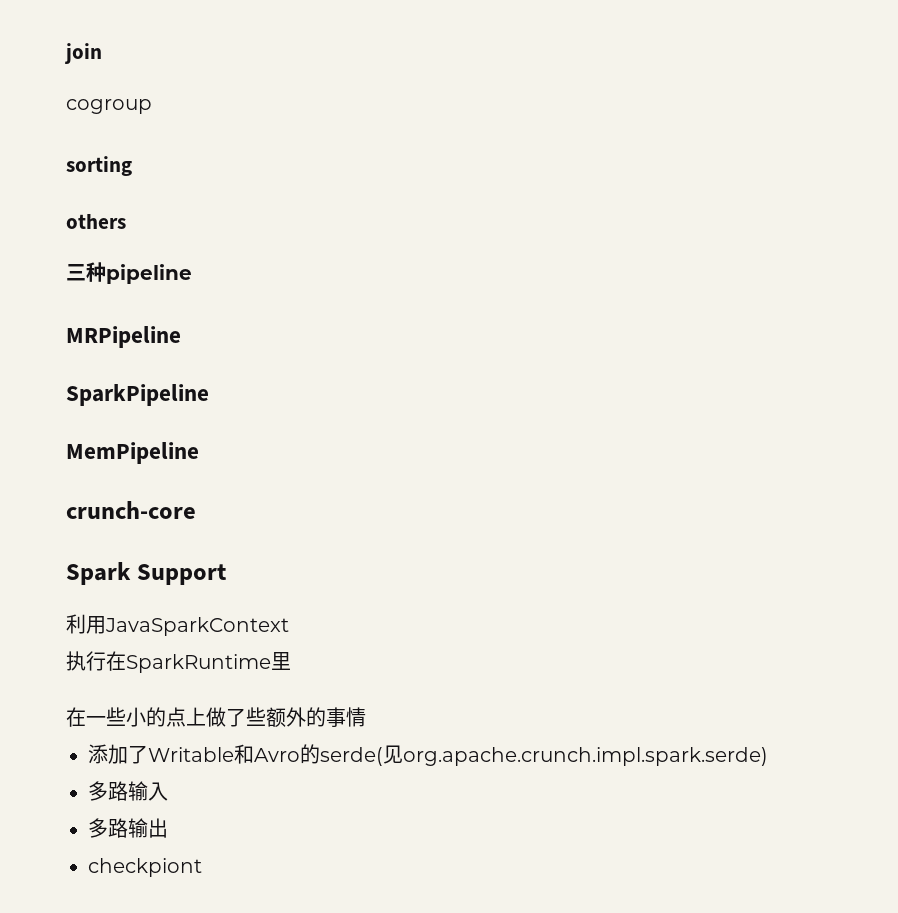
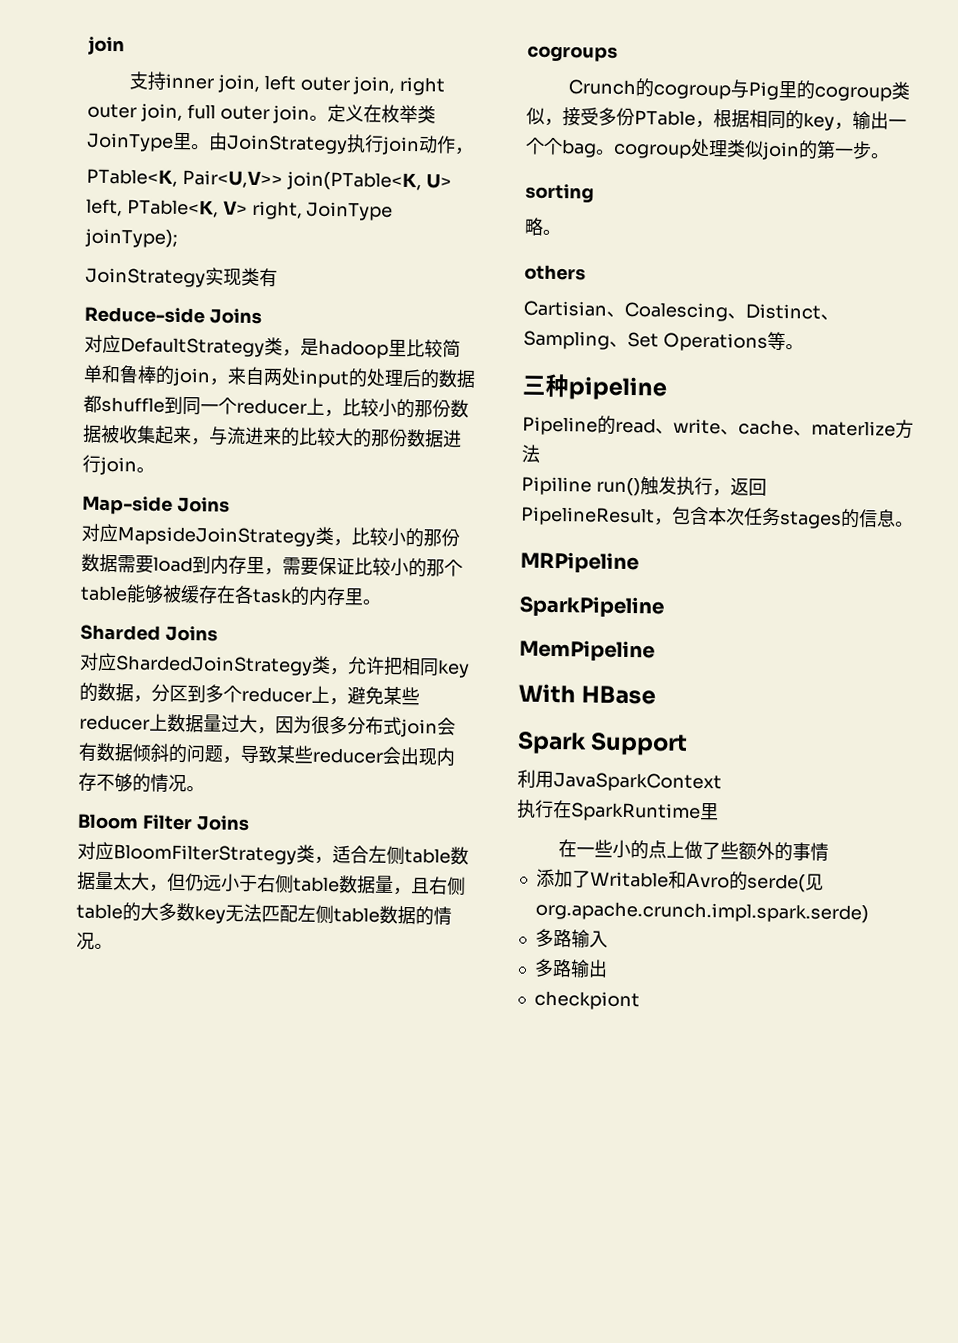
- cogroup
+ 支持inner join, left outer join, right outer join, full outer join。定义在枚举类JoinType里。由JoinStrategy执行join动作，
+ PTable<K, Pair<U,V>> join(PTable<K, U> left, PTable<K, V> right, JoinType joinType);
+ JoinStrategy实现类有
+ Reduce-side Joins
+ 对应DefaultStrategy类，是hadoop里比较简单和鲁棒的join，来自两处input的处理后的数据都shuffle到同一个reducer上，比较小的那份数据被收集起来，与流进来的比较大的那份数据进行join。
+ Map-side Joins
+ 对应MapsideJoinStrategy类，比较小的那份数据需要load到内存里，需要保证比较小的那个table能够被缓存在各task的内存里。
+ Sharded Joins
+ 对应ShardedJoinStrategy类，允许把相同key的数据，分区到多个reducer上，避免某些reducer上数据量过大，因为很多分布式join会有数据倾斜的问题，导致某些reducer会出现内存不够的情况。
+ Bloom Filter Joins
+ 对应BloomFilterStrategy类，适合左侧table数据量太大，但仍远小于右侧table数据量，且右侧table的大多数key无法匹配左侧table数据的情况。
+ cogroups
+ Crunch的cogroup与Pig里的cogroup类似，接受多份PTable，根据相同的key，输出一个个bag。cogroup处理类似join的第一步。
+ 略。
+ Cartisian、Coalescing、Distinct、Sampling、Set Operations等。
  三种pipeline
+ Pipeline的read、write、cache、materlize方法
+ Pipiline run()触发执行，返回PipelineResult，包含本次任务stages的信息。
- crunch-core
+ With HBase

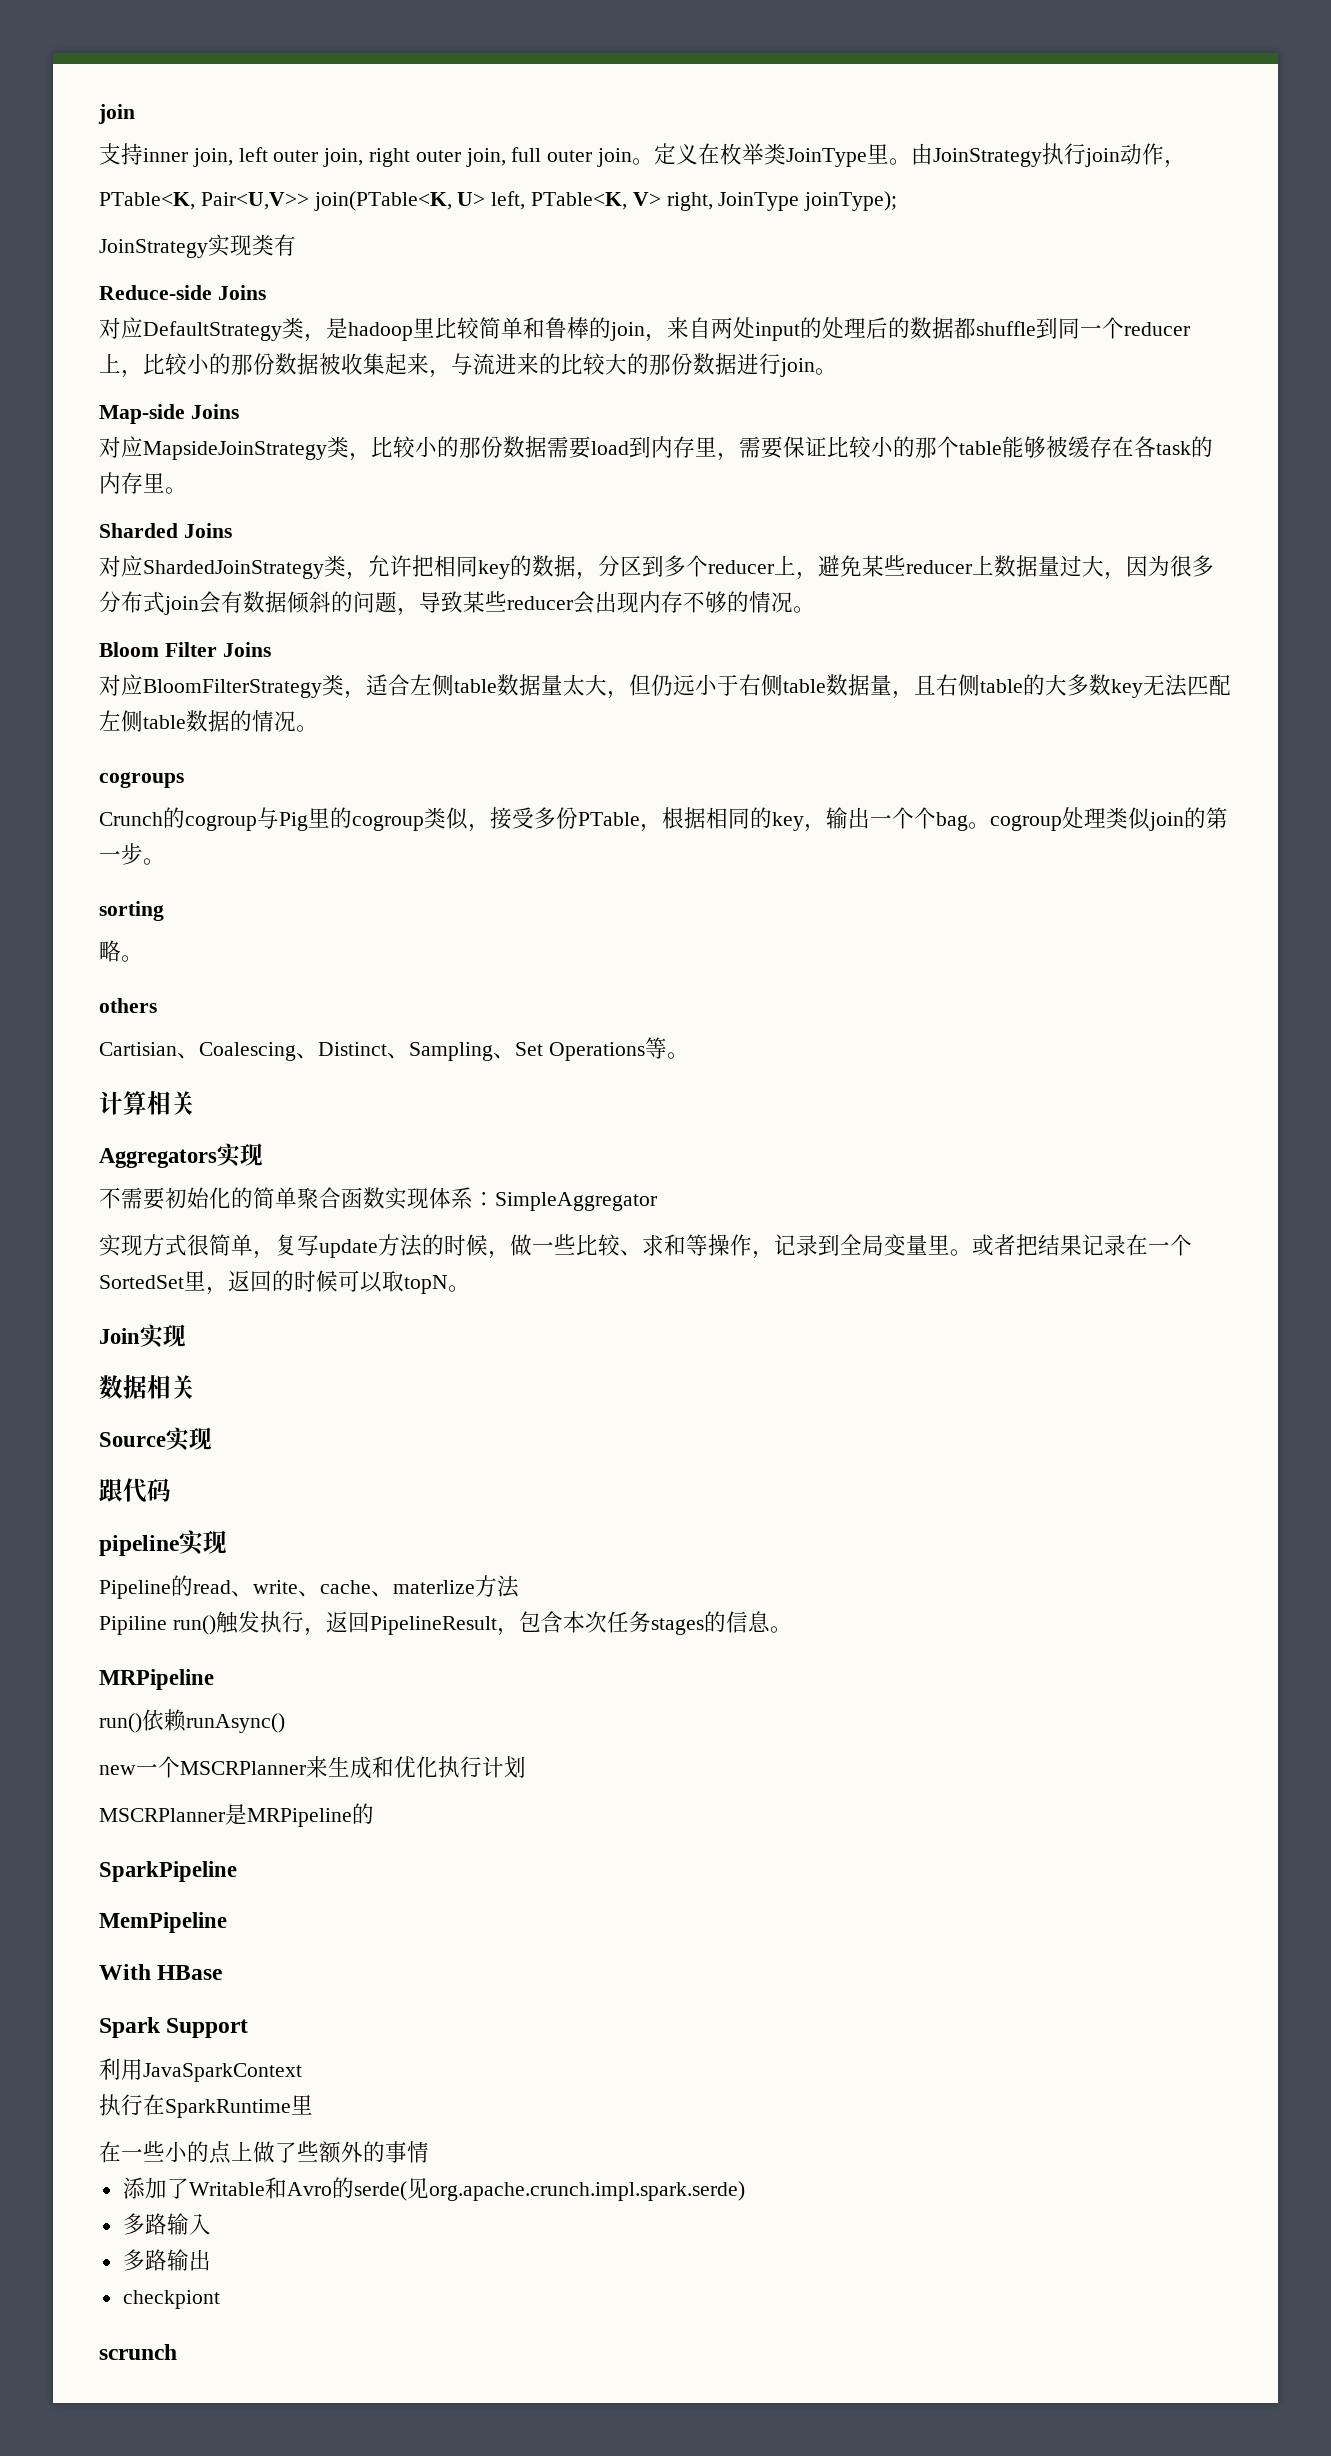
- 三种pipeline
+ 计算相关
+ Aggregators实现
+ 不需要初始化的简单聚合函数实现体系：SimpleAggregator
+ 实现方式很简单，复写update方法的时候，做一些比较、求和等操作，记录到全局变量里。或者把结果记录在一个SortedSet里，返回的时候可以取topN。
+ Join实现
+ 数据相关
+ Source实现
+ 跟代码
+ pipeline实现
+ run()依赖runAsync()
+ new一个MSCRPlanner来生成和优化执行计划
+ MSCRPlanner是MRPipeline的
+ scrunch

